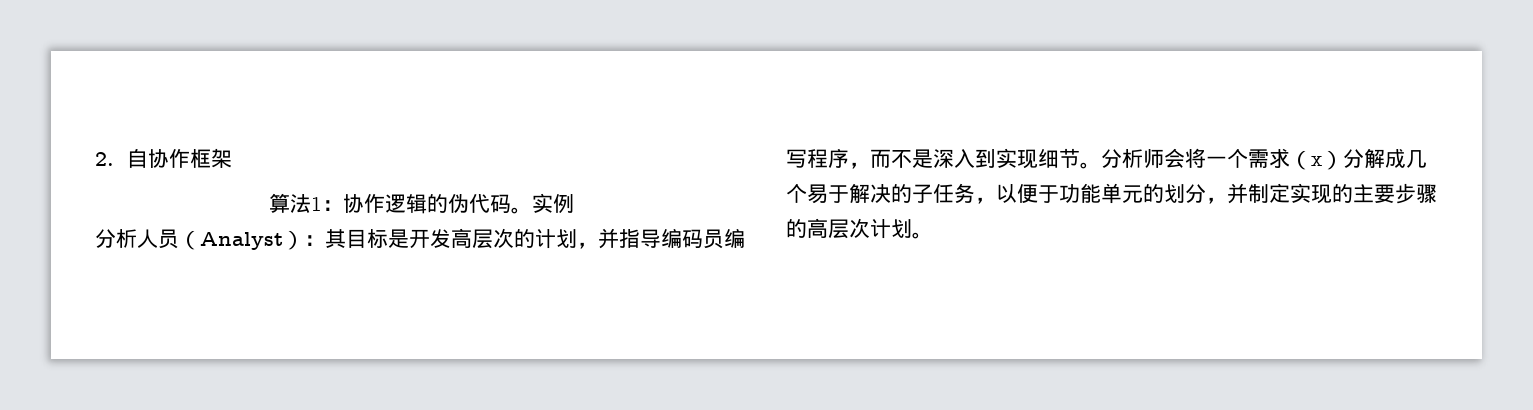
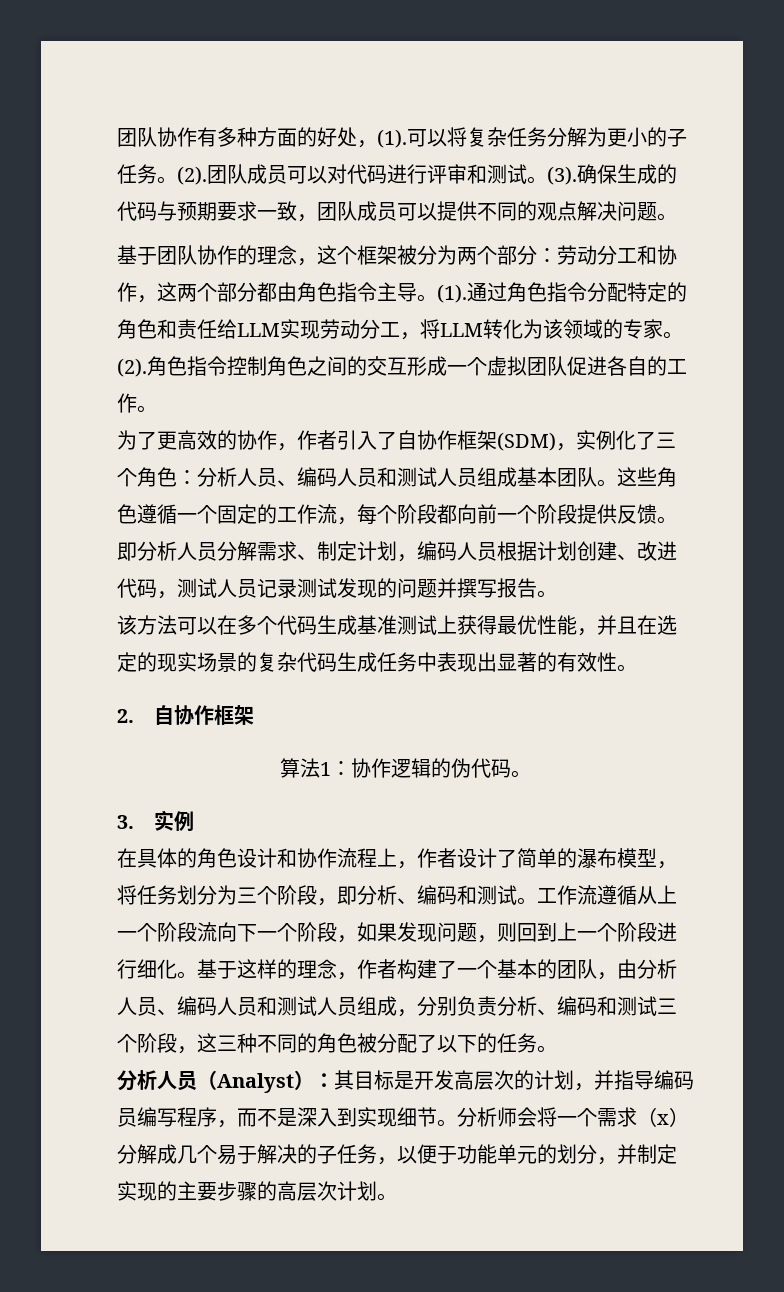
+ 团队协作有多种方面的好处，(1).可以将复杂任务分解为更小的子任务。(2).团队成员可以对代码进行评审和测试。(3).确保生成的代码与预期要求一致，团队成员可以提供不同的观点解决问题。
+ 基于团队协作的理念，这个框架被分为两个部分：劳动分工和协作，这两个部分都由角色指令主导。(1).通过角色指令分配特定的角色和责任给LLM实现劳动分工，将LLM转化为该领域的专家。(2).角色指令控制角色之间的交互形成一个虚拟团队促进各自的工作。
+ 为了更高效的协作，作者引入了自协作框架(SDM)，实例化了三个角色：分析人员、编码人员和测试人员组成基本团队。这些角色遵循一个固定的工作流，每个阶段都向前一个阶段提供反馈。即分析人员分解需求、制定计划，编码人员根据计划创建、改进代码，测试人员记录测试发现的问题并撰写报告。
+ 该方法可以在多个代码生成基准测试上获得最优性能，并且在选定的现实场景的复杂代码生成任务中表现出显著的有效性。
- 算法1：协作逻辑的伪代码。实例
+ 算法1：协作逻辑的伪代码。
+ 3.实例
+ 在具体的角色设计和协作流程上，作者设计了简单的瀑布模型，将任务划分为三个阶段，即分析、编码和测试。工作流遵循从上一个阶段流向下一个阶段，如果发现问题，则回到上一个阶段进行细化。基于这样的理念，作者构建了一个基本的团队，由分析人员、编码人员和测试人员组成，分别负责分析、编码和测试三个阶段，这三种不同的角色被分配了以下的任务。

